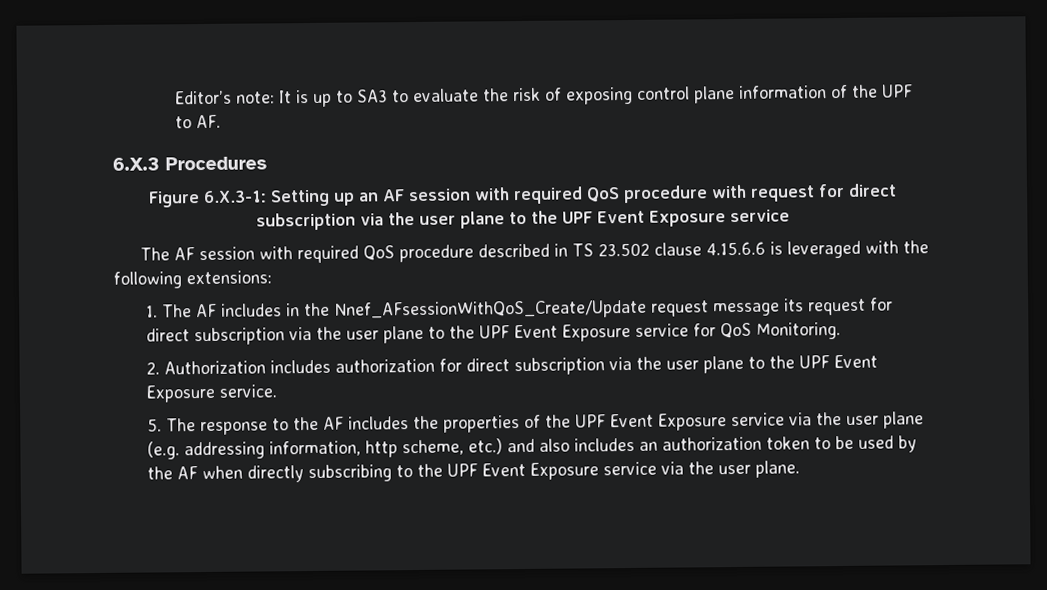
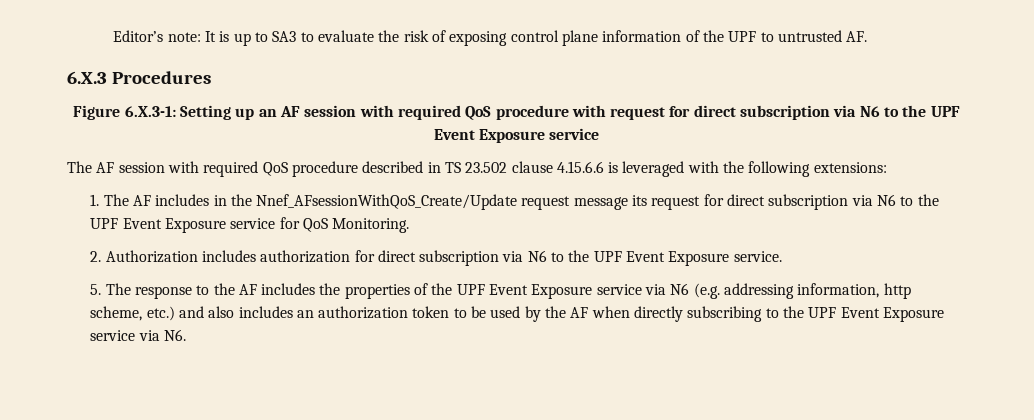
- Editor’s note: It is up to SA3 to evaluate the risk of exposing control plane information of the UPF to AF.
+ Editor’s note: It is up to SA3 to evaluate the risk of exposing control plane information of the UPF to untrusted AF.
- Figure 6.X.3-1: Setting up an AF session with required QoS procedure with request for direct subscription via the user plane to the UPF Event Exposure service
+ Figure 6.X.3-1: Setting up an AF session with required QoS procedure with request for direct subscription via N6 to the UPF Event Exposure service
- 1. The AF includes in the Nnef_AFsessionWithQoS_Create/Update request message its request for direct subscription via the user plane to the UPF Event Exposure service for QoS Monitoring.
+ 1. The AF includes in the Nnef_AFsessionWithQoS_Create/Update request message its request for direct subscription via N6 to the UPF Event Exposure service for QoS Monitoring.
- 2. Authorization includes authorization for direct subscription via the user plane to the UPF Event Exposure service.
+ 2. Authorization includes authorization for direct subscription via N6 to the UPF Event Exposure service.
- 5. The response to the AF includes the properties of the UPF Event Exposure service via the user plane (e.g. addressing information, http scheme, etc.) and also includes an authorization token to be used by the AF when directly subscribing to the UPF Event Exposure service via the user plane.
+ 5. The response to the AF includes the properties of the UPF Event Exposure service via N6 (e.g. addressing information, http scheme, etc.) and also includes an authorization token to be used by the AF when directly subscribing to the UPF Event Exposure service via N6.

